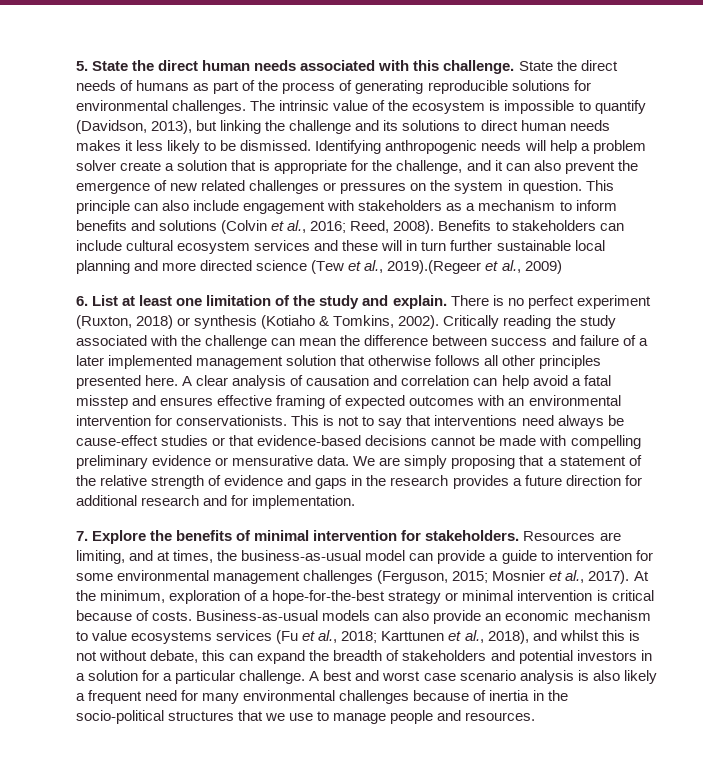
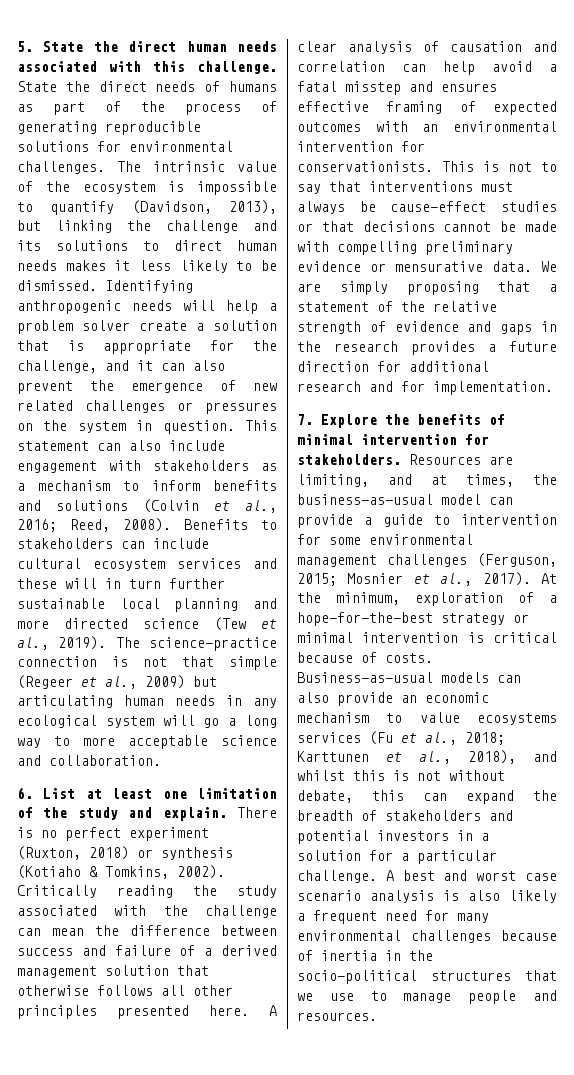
- This principle can also include engagement with stakeholders as a mechanism to inform benefits and solutions (Colvin et al., 2016; Reed, 2008).
+ This statement can also include engagement with stakeholders as a mechanism to inform benefits and solutions (Colvin et al., 2016; Reed, 2008).
- Benefits to stakeholders can include cultural ecosystem services and these will in turn further sustainable local planning and more directed science (Tew et al., 2019).(Regeer et al., 2009)
+ Benefits to stakeholders can include cultural ecosystem services and these will in turn further sustainable local planning and more directed science (Tew et al., 2019). The science-practice connection is not that simple (Regeer et al., 2009) but articulating human needs in any ecological system will go a long way to more acceptable science and collaboration.
- Critically reading the study associated with the challenge can mean the difference between success and failure of a later implemented management solution that otherwise follows all other principles presented here.
+ Critically reading the study associated with the challenge can mean the difference between success and failure of a derived management solution that otherwise follows all other principles presented here.
- This is not to say that interventions need always be cause-effect studies or that evidence-based decisions cannot be made with compelling preliminary evidence or mensurative data.
+ This is not to say that interventions must always be cause-effect studies or that decisions cannot be made with compelling preliminary evidence or mensurative data.

